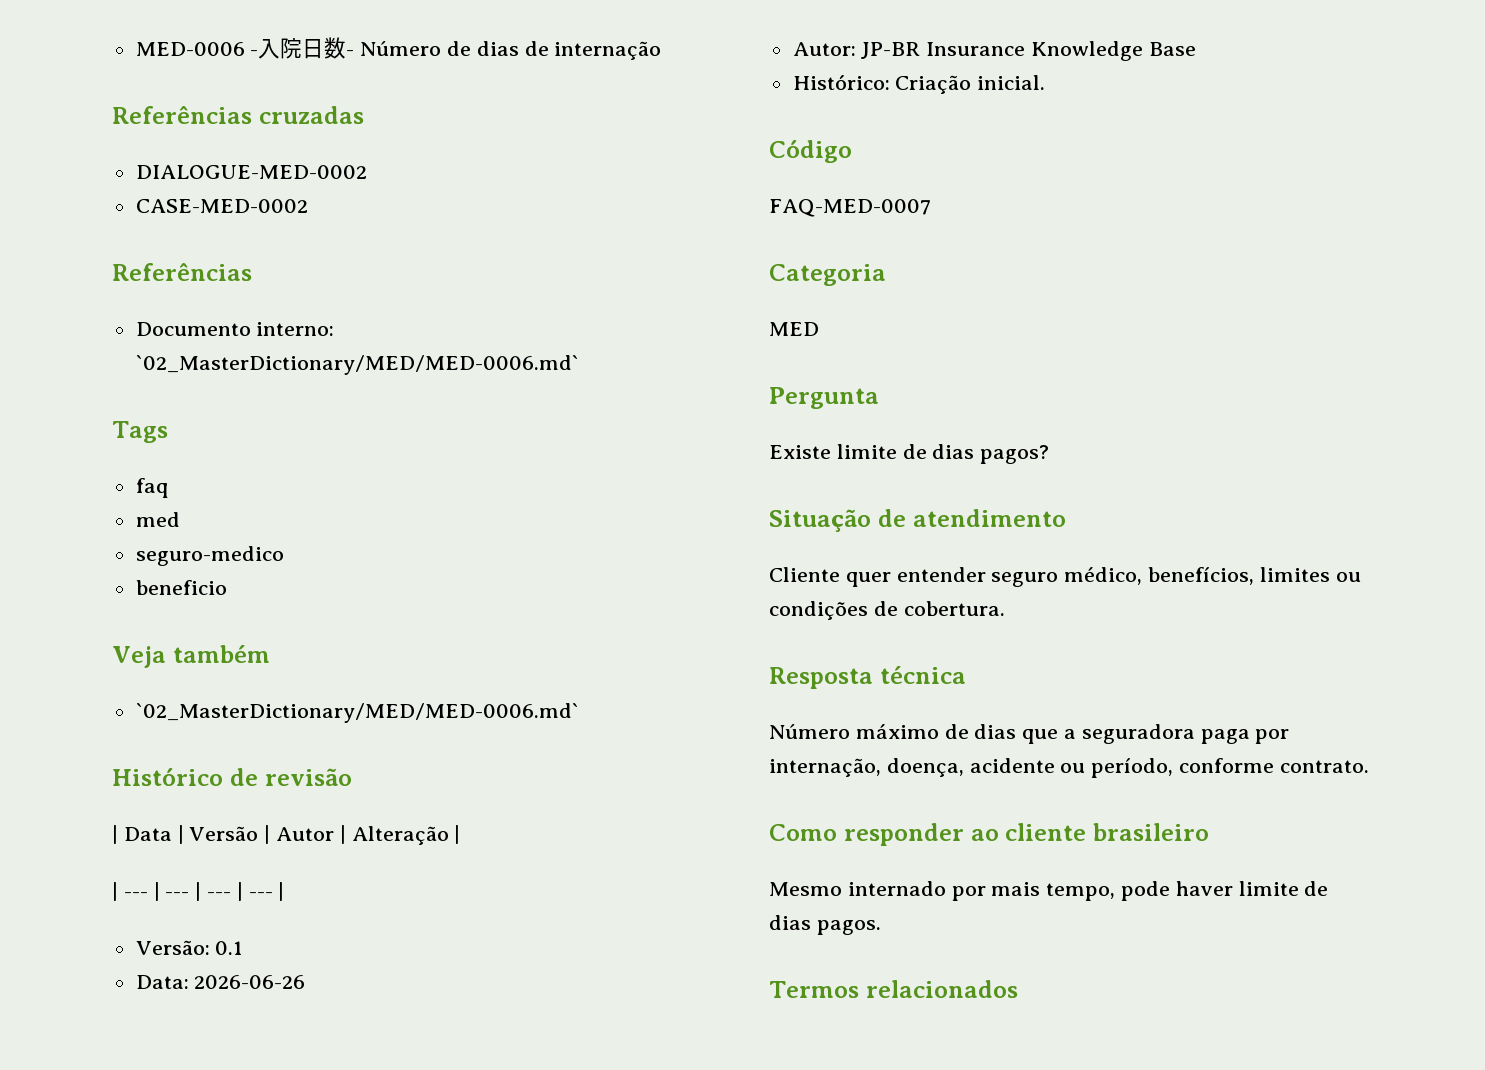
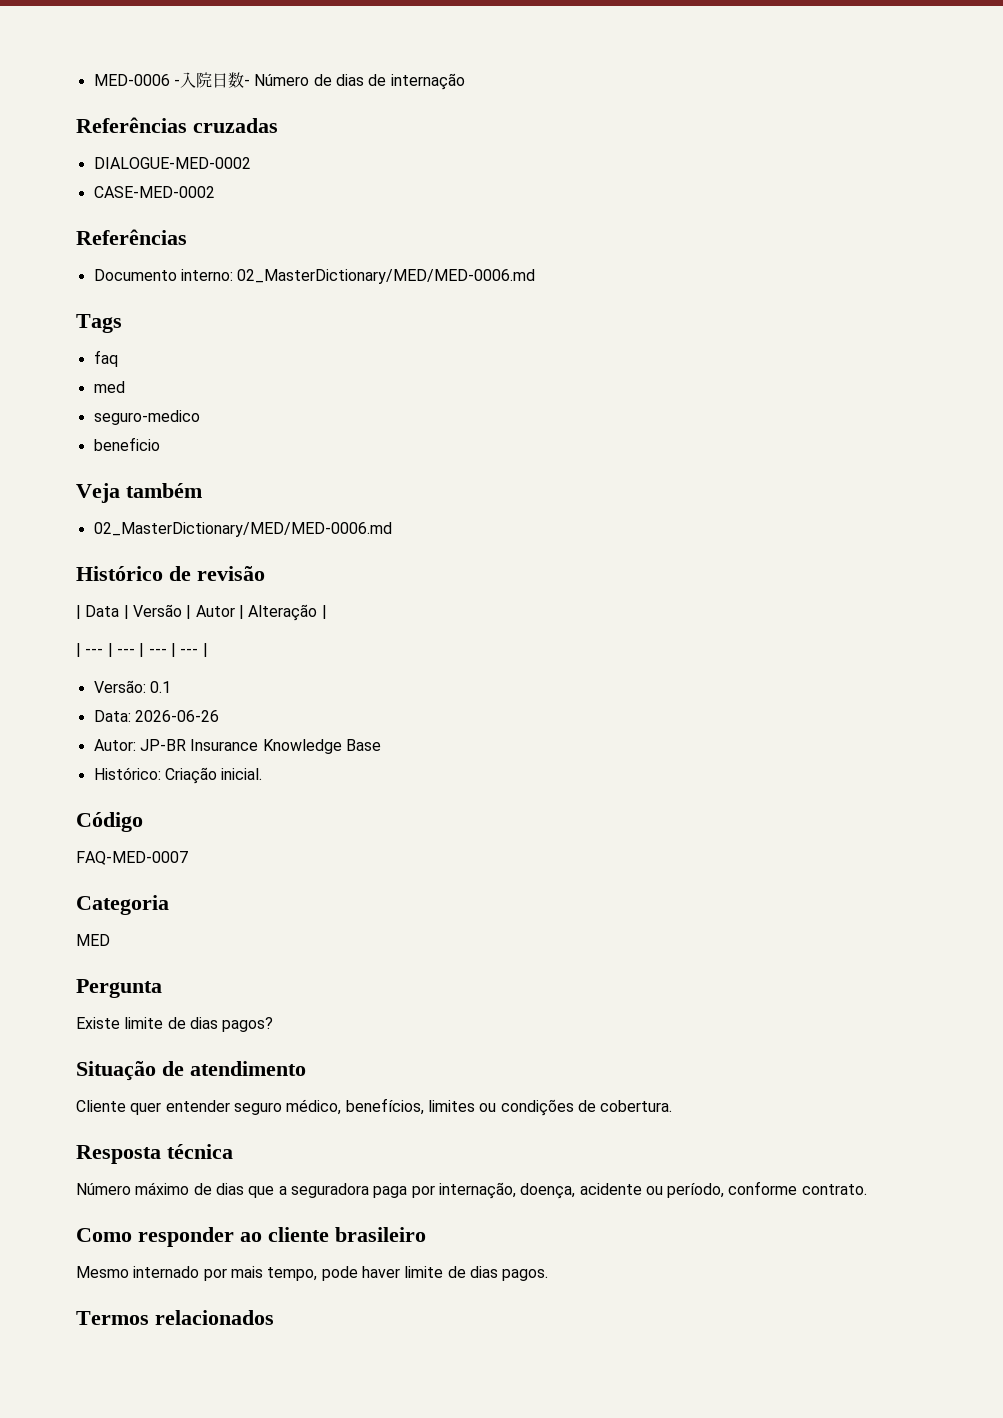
- Documento interno: `02_MasterDictionary/MED/MED-0006.md`
+ Documento interno: 02_MasterDictionary/MED/MED-0006.md
  Veja também
- `02_MasterDictionary/MED/MED-0006.md`
+ 02_MasterDictionary/MED/MED-0006.md

